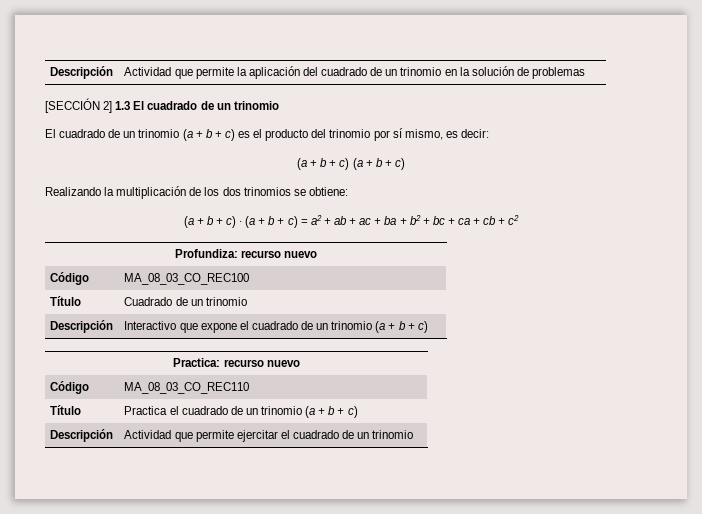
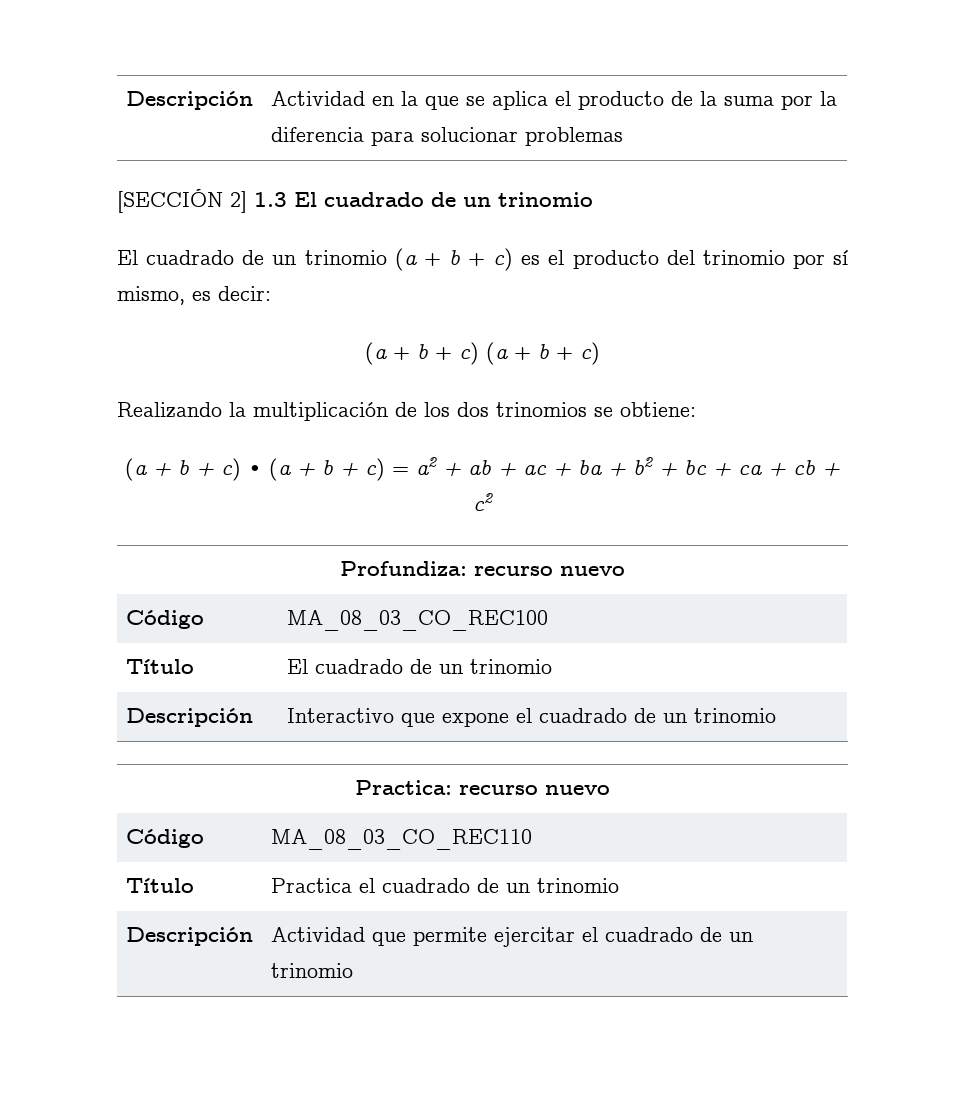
- Descripción | Actividad que permite la aplicación del cuadrado de un trinomio en la solución de problemas
+ Descripción | Actividad en la que se aplica el producto de la suma por la diferencia para solucionar problemas
- Título | Cuadrado de un trinomio
+ Título | El cuadrado de un trinomio
- Descripción | Interactivo que expone el cuadrado de un trinomio (a + b + c)
+ Descripción | Interactivo que expone el cuadrado de un trinomio
- Título | Practica el cuadrado de un trinomio (a + b + c)
+ Título | Practica el cuadrado de un trinomio

